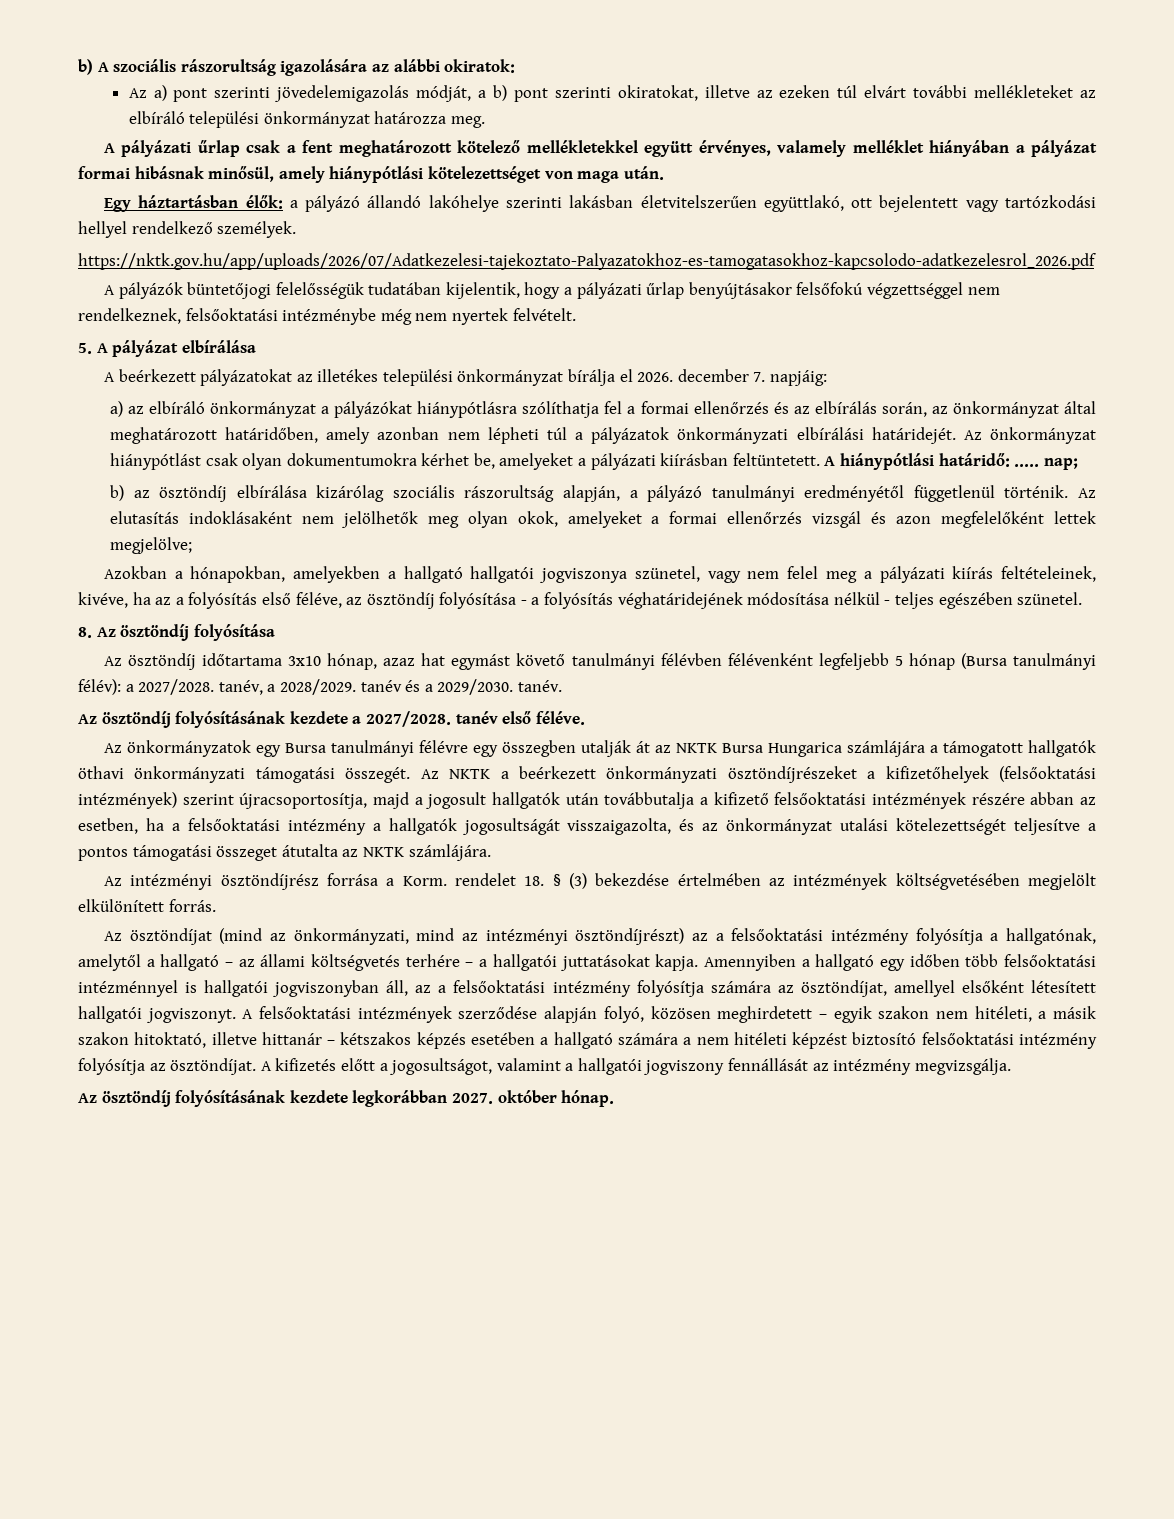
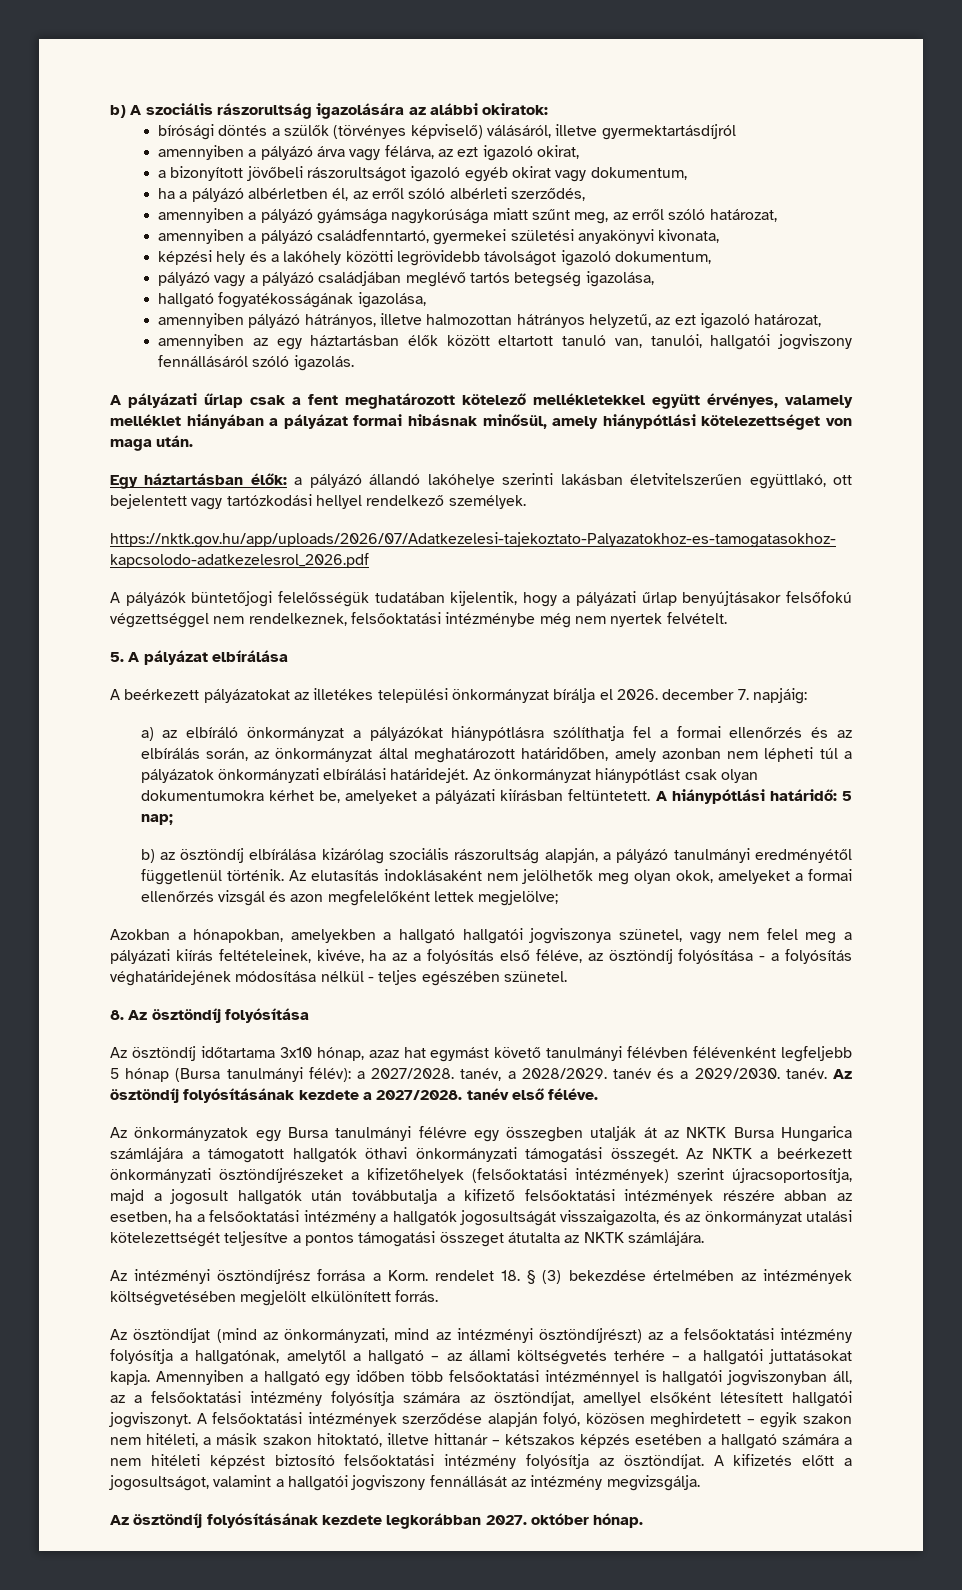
- Az a) pont szerinti jövedelemigazolás módját, a b) pont szerinti okiratokat, illetve az ezeken túl elvárt további mellékleteket az elbíráló települési önkormányzat határozza meg.
+ bírósági döntés a szülők (törvényes képviselő) válásáról, illetve gyermektartásdíjról
+ amennyiben a pályázó árva vagy félárva, az ezt igazoló okirat,
+ a bizonyított jövőbeli rászorultságot igazoló egyéb okirat vagy dokumentum,
+ ha a pályázó albérletben él, az erről szóló albérleti szerződés,
+ amennyiben a pályázó gyámsága nagykorúsága miatt szűnt meg, az erről szóló határozat,
+ amennyiben a pályázó családfenntartó, gyermekei születési anyakönyvi kivonata,
+ képzési hely és a lakóhely közötti legrövidebb távolságot igazoló dokumentum,
+ pályázó vagy a pályázó családjában meglévő tartós betegség igazolása,
+ hallgató fogyatékosságának igazolása,
+ amennyiben pályázó hátrányos, illetve halmozottan hátrányos helyzetű, az ezt igazoló határozat,
+ amennyiben az egy háztartásban élők között eltartott tanuló van, tanulói, hallgatói jogviszony fennállásáról szóló igazolás.
- A hiánypótlási határidő: ….. nap;
+ A hiánypótlási határidő: 5 nap;
- Az ösztöndíj időtartama 3x10 hónap, azaz hat egymást követő tanulmányi félévben félévenként legfeljebb 5 hónap (Bursa tanulmányi félév): a 2027/2028. tanév, a 2028/2029. tanév és a 2029/2030. tanév.
- Az ösztöndíj folyósításának kezdete a 2027/2028. tanév első féléve.
+ Az ösztöndíj időtartama 3x10 hónap, azaz hat egymást követő tanulmányi félévben félévenként legfeljebb 5 hónap (Bursa tanulmányi félév): a 2027/2028. tanév, a 2028/2029. tanév és a 2029/2030. tanév. Az ösztöndíj folyósításának kezdete a 2027/2028. tanév első féléve.

